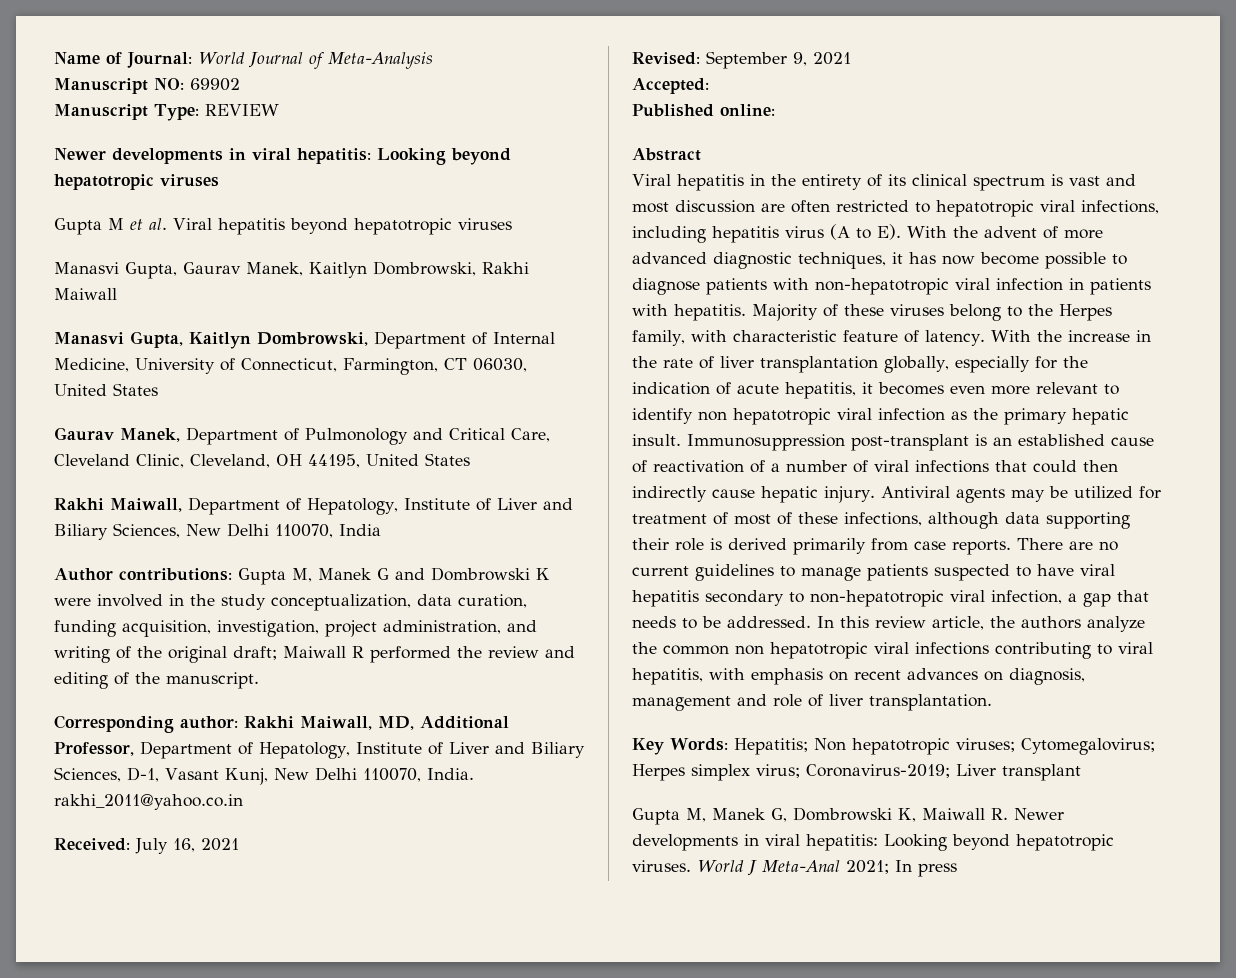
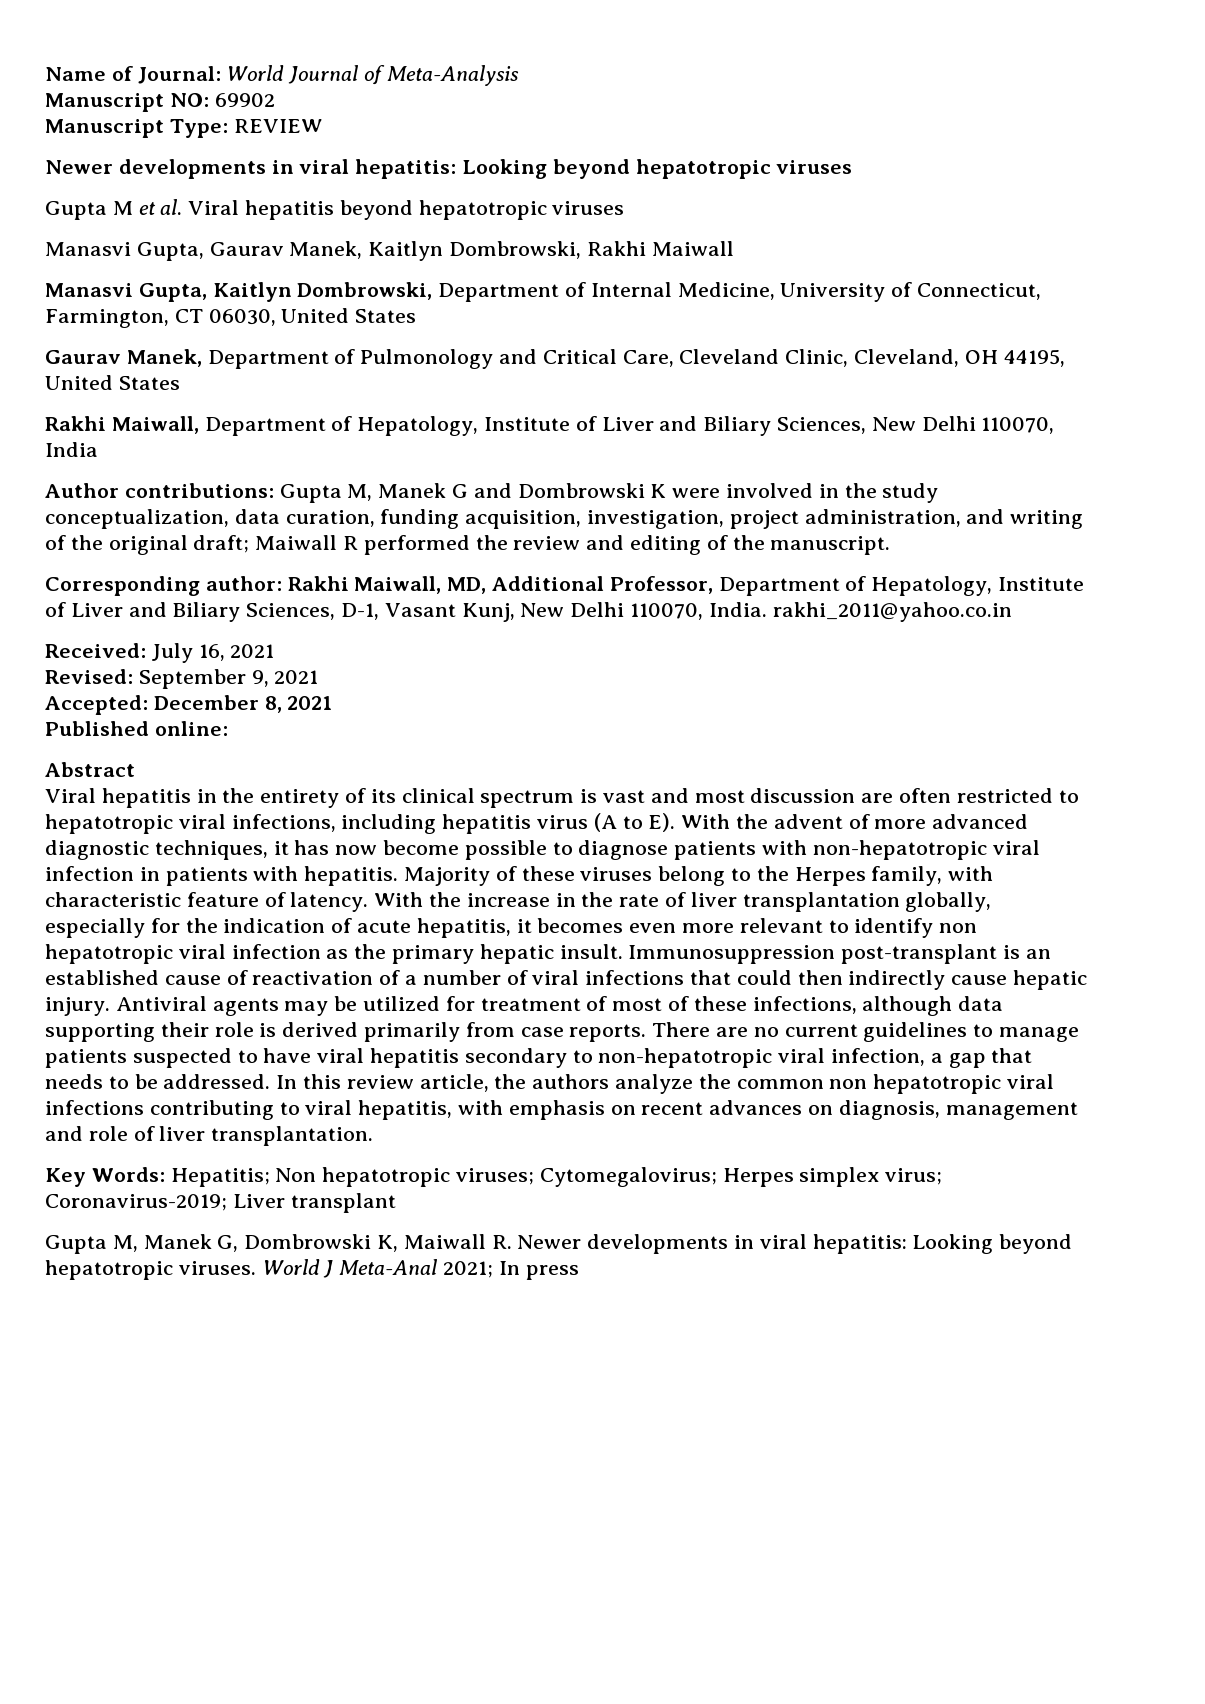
- Accepted:
+ Accepted: December 8, 2021

